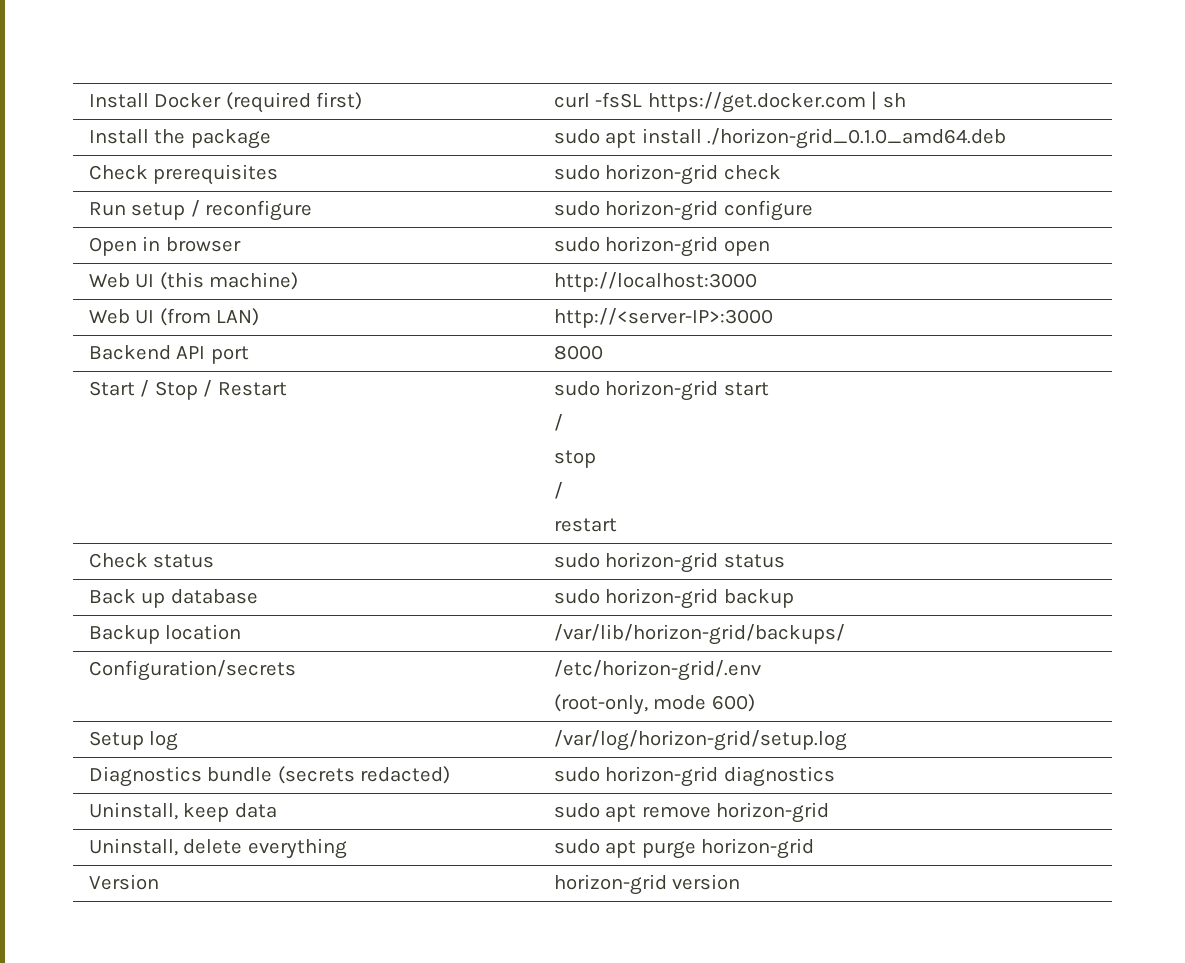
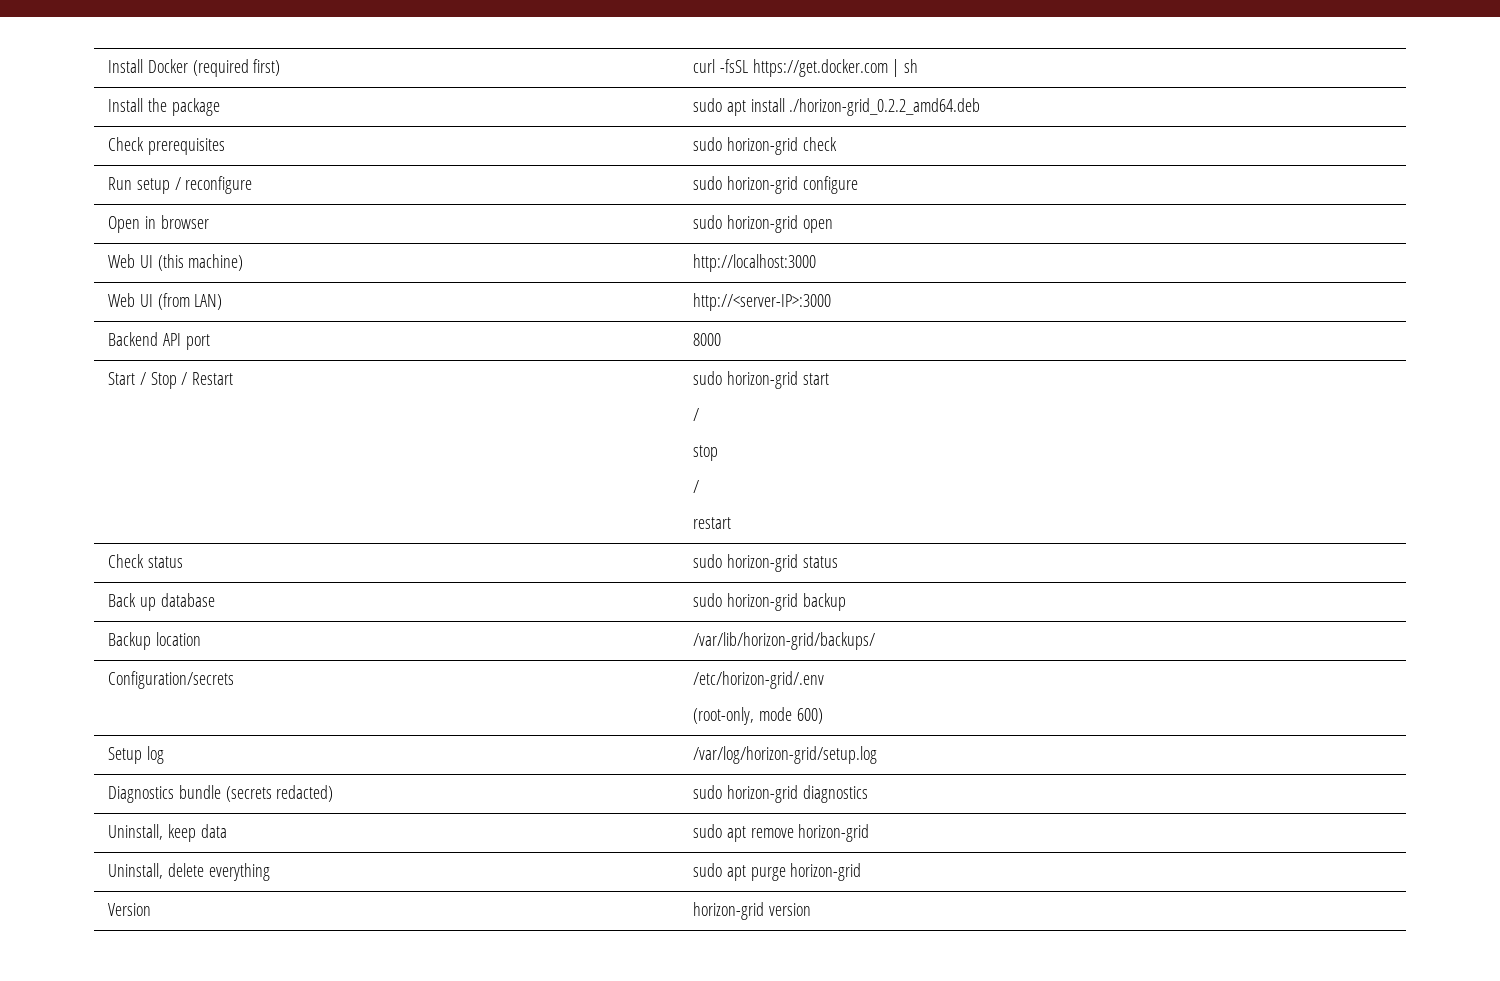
- Install the package | sudo apt install ./horizon-grid_0.1.0_amd64.deb
+ Install the package | sudo apt install ./horizon-grid_0.2.2_amd64.deb

